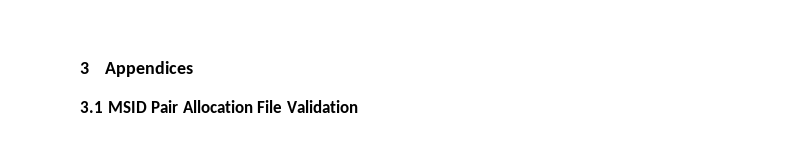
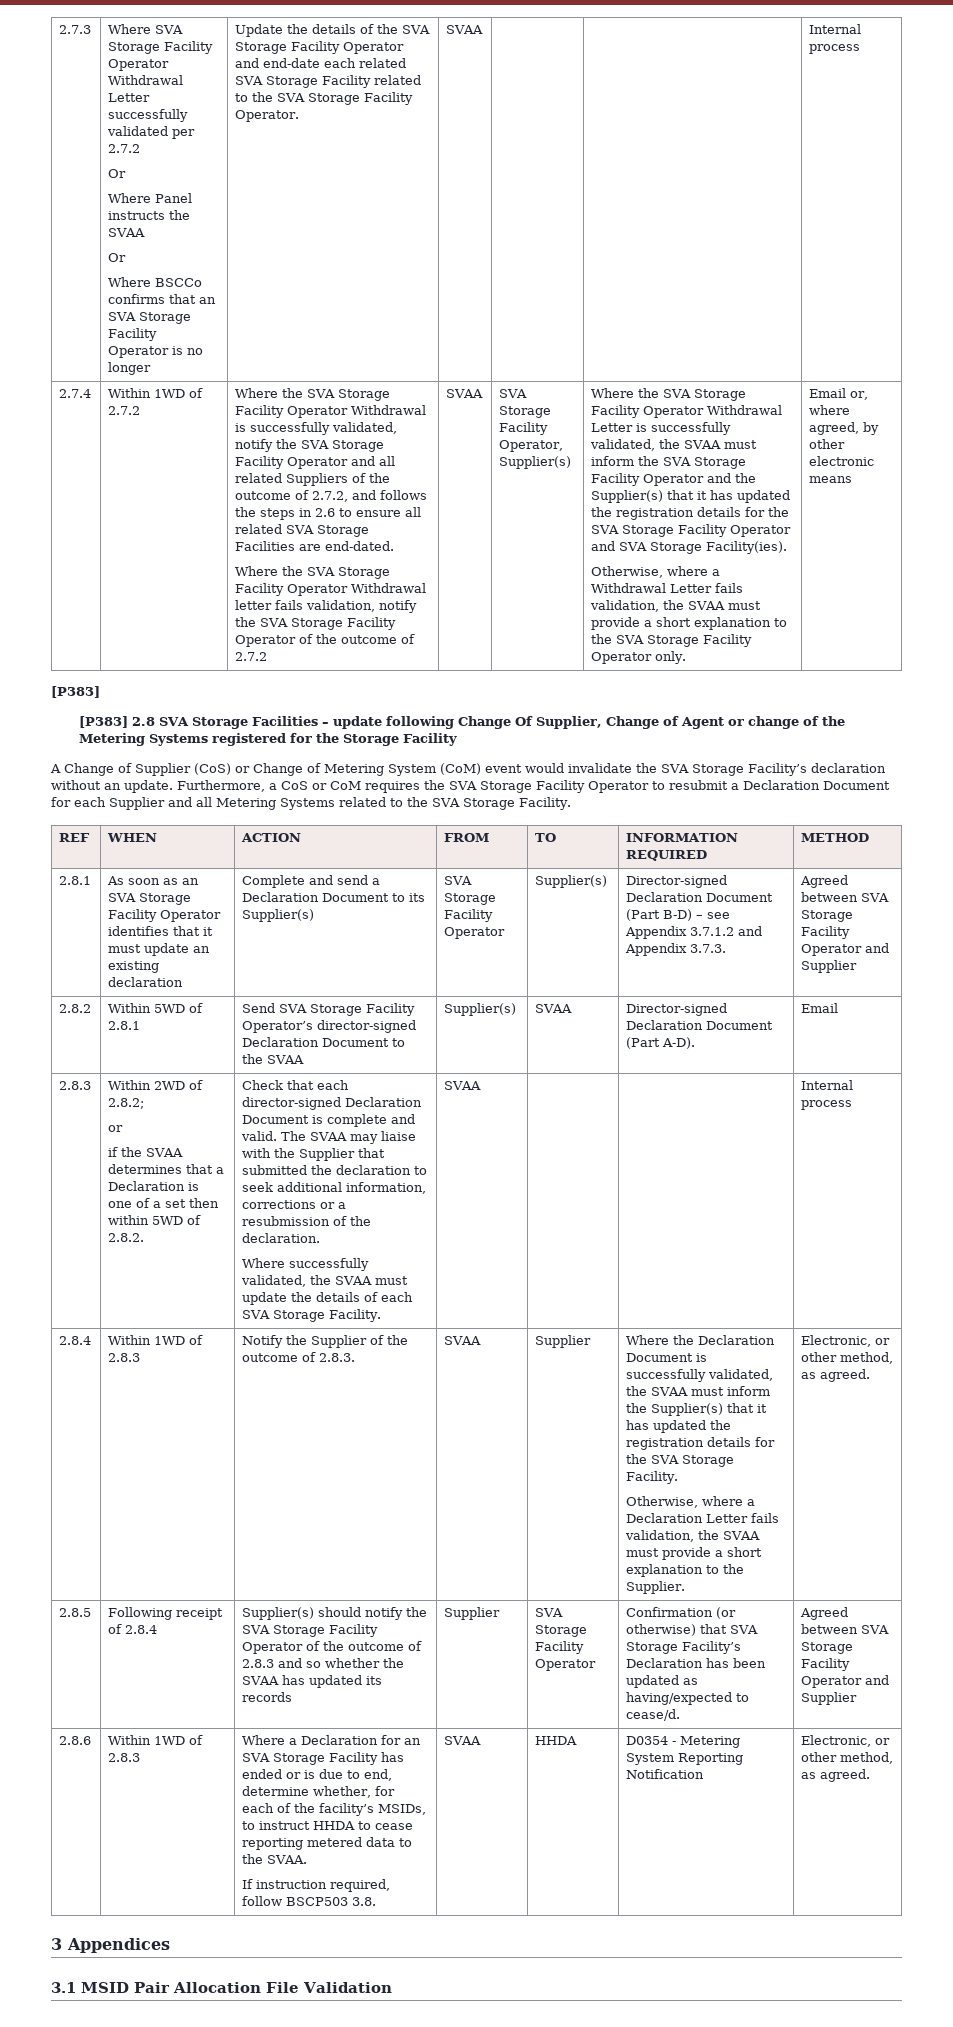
+ 2.7.3 | Where SVA Storage Facility Operator Withdrawal Letter successfully validated per 2.7.2
+ Or
+ Where Panel instructs the SVAA
+ Or
+ Where BSCCo confirms that an SVA Storage Facility Operator is no longer | Update the details of the SVA Storage Facility Operator and end-date each related SVA Storage Facility related to the SVA Storage Facility Operator. | SVAA | | | Internal process
+ 2.7.4 | Within 1WD of 2.7.2 | Where the SVA Storage Facility Operator Withdrawal is successfully validated, notify the SVA Storage Facility Operator and all related Suppliers of the outcome of 2.7.2, and follows the steps in 2.6 to ensure all related SVA Storage Facilities are end-dated.
+ Where the SVA Storage Facility Operator Withdrawal letter fails validation, notify the SVA Storage Facility Operator of the outcome of 2.7.2 | SVAA | SVA Storage Facility Operator, Supplier(s) | Where the SVA Storage Facility Operator Withdrawal Letter is successfully validated, the SVAA must inform the SVA Storage Facility Operator and the Supplier(s) that it has updated the registration details for the SVA Storage Facility Operator and SVA Storage Facility(ies).
+ Otherwise, where a Withdrawal Letter fails validation, the SVAA must provide a short explanation to the SVA Storage Facility Operator only. | Email or, where agreed, by other electronic means
+ [P383]
+ [P383] 2.8 SVA Storage Facilities – update following Change Of Supplier, Change of Agent or change of the Metering Systems registered for the Storage Facility
+ A Change of Supplier (CoS) or Change of Metering System (CoM) event would invalidate the SVA Storage Facility’s declaration without an update. Furthermore, a CoS or CoM requires the SVA Storage Facility Operator to resubmit a Declaration Document for each Supplier and all Metering Systems related to the SVA Storage Facility.
+ REF | WHEN | ACTION | FROM | TO | INFORMATION REQUIRED | METHOD
+ 2.8.1 | As soon as an SVA Storage Facility Operator identifies that it must update an existing declaration | Complete and send a Declaration Document to its Supplier(s) | SVA Storage Facility Operator | Supplier(s) | Director-signed Declaration Document (Part B-D) – see Appendix 3.7.1.2 and Appendix 3.7.3. | Agreed between SVA Storage Facility Operator and Supplier
+ 2.8.2 | Within 5WD of 2.8.1 | Send SVA Storage Facility Operator’s director-signed Declaration Document to the SVAA | Supplier(s) | SVAA | Director-signed Declaration Document (Part A-D). | Email
+ 2.8.3 | Within 2WD of 2.8.2;
+ or
+ if the SVAA determines that a Declaration is one of a set then within 5WD of 2.8.2. | Check that each director-signed Declaration Document is complete and valid. The SVAA may liaise with the Supplier that submitted the declaration to seek additional information, corrections or a resubmission of the declaration.
+ Where successfully validated, the SVAA must update the details of each SVA Storage Facility. | SVAA | | | Internal process
+ 2.8.4 | Within 1WD of 2.8.3 | Notify the Supplier of the outcome of 2.8.3. | SVAA | Supplier | Where the Declaration Document is successfully validated, the SVAA must inform the Supplier(s) that it has updated the registration details for the SVA Storage Facility.
+ Otherwise, where a Declaration Letter fails validation, the SVAA must provide a short explanation to the Supplier. | Electronic, or other method, as agreed.
+ 2.8.5 | Following receipt of 2.8.4 | Supplier(s) should notify the SVA Storage Facility Operator of the outcome of 2.8.3 and so whether the SVAA has updated its records | Supplier | SVA Storage Facility Operator | Confirmation (or otherwise) that SVA Storage Facility’s Declaration has been updated as having/expected to cease/d. | Agreed between SVA Storage Facility Operator and Supplier
+ 2.8.6 | Within 1WD of 2.8.3 | Where a Declaration for an SVA Storage Facility has ended or is due to end, determine whether, for each of the facility’s MSIDs, to instruct HHDA to cease reporting metered data to the SVAA.
+ If instruction required, follow BSCP503 3.8. | SVAA | HHDA | D0354 - Metering System Reporting Notification | Electronic, or other method, as agreed.

